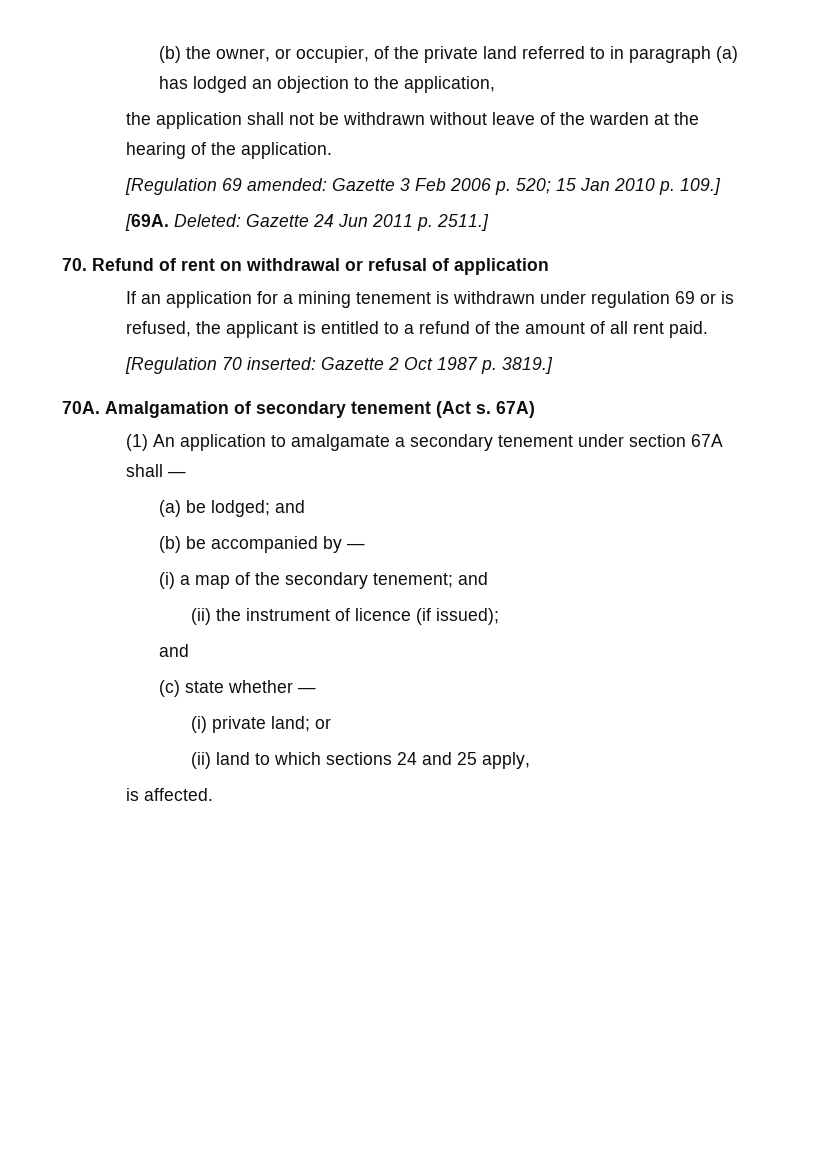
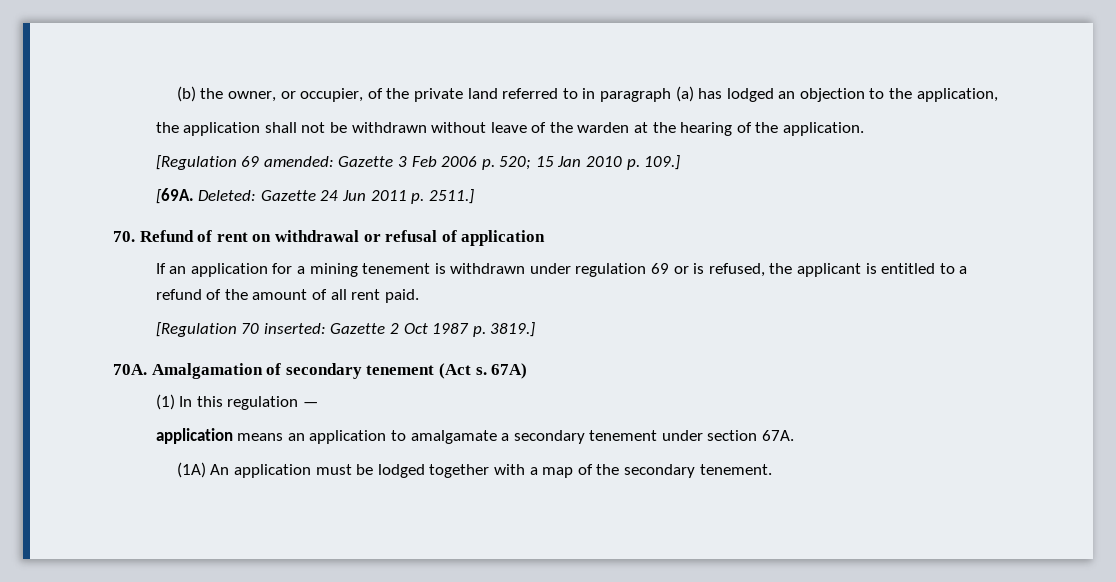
- (1) An application to amalgamate a secondary tenement under section 67A shall —
- (a) be lodged; and
- (b) be accompanied by —
- (i) a map of the secondary tenement; and
- (ii) the instrument of licence (if issued);
- and
- (c) state whether —
- (i) private land; or
- (ii) land to which sections 24 and 25 apply,
- is affected.
+ (1) In this regulation —
+ application means an application to amalgamate a secondary tenement under section 67A.
+ (1A) An application must be lodged together with a map of the secondary tenement.

